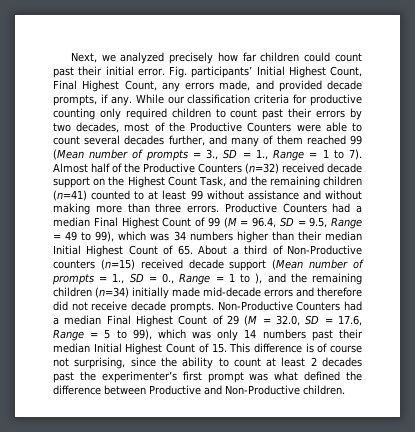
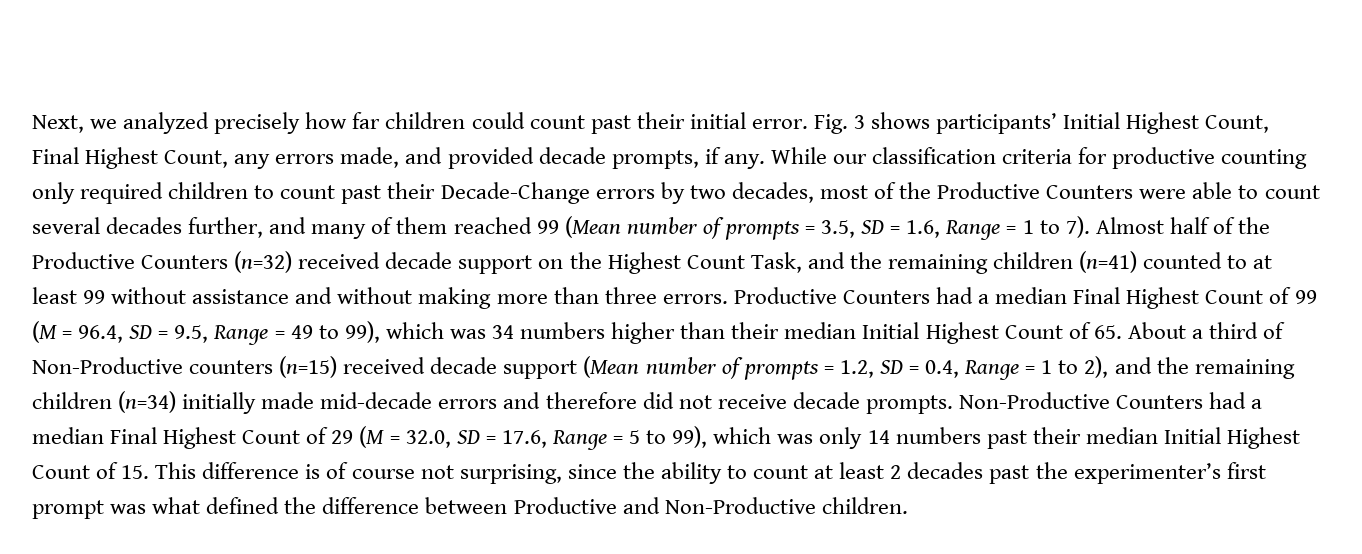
- Fig. participants’ Initial Highest Count, Final Highest Count, any errors made, and provided decade prompts, if any.
+ Fig. 3 shows participants’ Initial Highest Count, Final Highest Count, any errors made, and provided decade prompts, if any.
- While our classification criteria for productive counting only required children to count past their errors by two decades, most of the Productive Counters were able to count several decades further, and many of them reached 99 (Mean number of prompts = 3., SD = 1., Range = 1 to 7).
+ While our classification criteria for productive counting only required children to count past their Decade-Change errors by two decades, most of the Productive Counters were able to count several decades further, and many of them reached 99 (Mean number of prompts = 3.5, SD = 1.6, Range = 1 to 7).
- Productive Counters had a median Final Highest Count of 99 (M = 96.4, SD = 9.5, Range = 49 to 99), which was 34 numbers higher than their median Initial Highest Count of 65. About a third of Non-Productive counters (n=15) received decade support (Mean number of prompts = 1., SD = 0., Range = 1 to ), and the remaining children (n=34) initially made mid-decade errors and therefore did not receive decade prompts.
+ Productive Counters had a median Final Highest Count of 99 (M = 96.4, SD = 9.5, Range = 49 to 99), which was 34 numbers higher than their median Initial Highest Count of 65. About a third of Non-Productive counters (n=15) received decade support (Mean number of prompts = 1.2, SD = 0.4, Range = 1 to 2), and the remaining children (n=34) initially made mid-decade errors and therefore did not receive decade prompts.

